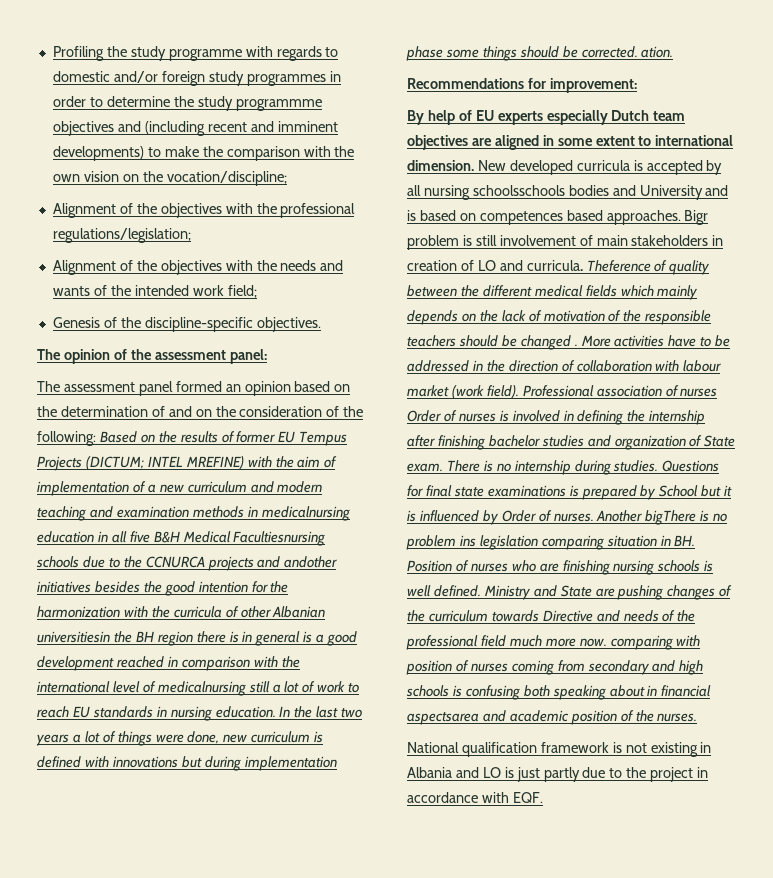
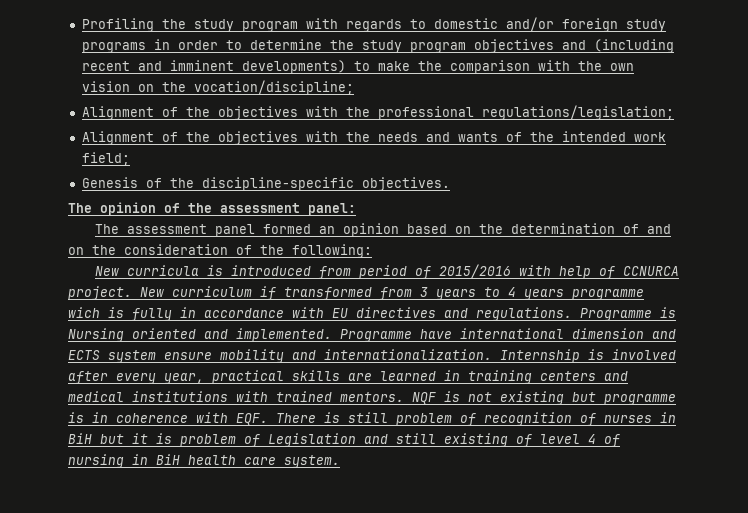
- Profiling the study programme with regards to domestic and/or foreign study programmes in order to determine the study programmme objectives and (including recent and imminent developments) to make the comparison with the own vision on the vocation/discipline;
+ Profiling the study program with regards to domestic and/or foreign study programs in order to determine the study program objectives and (including recent and imminent developments) to make the comparison with the own vision on the vocation/discipline;
- The assessment panel formed an opinion based on the determination of and on the consideration of the following: Based on the results of former EU Tempus Projects (DICTUM; INTEL MREFINE) with the aim of implementation of a new curriculum and modern teaching and examination methods in medicalnursing education in all five B&H Medical Facultiesnursing schools due to the CCNURCA projects and andother initiatives besides the good intention for the harmonization with the curricula of other Albanian universitiesin the BH region there is in general is a good development reached in comparison with the international level of medicalnursing still a lot of work to reach EU standards in nursing education. In the last two years a lot of things were done, new curriculum is defined with innovations but during implementation phase some things should be corrected. ation.
- Recommendations for improvement:
- By help of EU experts especially Dutch team objectives are aligned in some extent to international dimension. New developed curricula is accepted by all nursing schoolsschools bodies and University and is based on competences based approaches. Bigr problem is still involvement of main stakeholders in creation of LO and curricula. Theference of quality between the different medical fields which mainly depends on the lack of motivation of the responsible teachers should be changed . More activities have to be addressed in the direction of collaboration with labour market (work field). Professional association of nurses Order of nurses is involved in defining the internship after finishing bachelor studies and organization of State exam. There is no internship during studies. Questions for final state examinations is prepared by School but it is influenced by Order of nurses. Another bigThere is no problem ins legislation comparing situation in BH. Position of nurses who are finishing nursing schools is well defined. Ministry and State are pushing changes of the curriculum towards Directive and needs of the professional field much more now. comparing with position of nurses coming from secondary and high schools is confusing both speaking about in financial aspectsarea and academic position of the nurses.
- National qualification framework is not existing in Albania and LO is just partly due to the project in accordance with EQF.
+ The assessment panel formed an opinion based on the determination of and on the consideration of the following:
+ New curricula is introduced from period of 2015/2016 with help of CCNURCA project. New curriculum if transformed from 3 years to 4 years programme wich is fully in accordance with EU directives and regulations. Programme is Nursing oriented and implemented. Programme have international dimension and ECTS system ensure mobility and internationalization. Internship is involved after every year, practical skills are learned in training centers and medical institutions with trained mentors. NQF is not existing but programme is in coherence with EQF. There is still problem of recognition of nurses in BiH but it is problem of Legislation and still existing of level 4 of nursing in BiH health care system.

